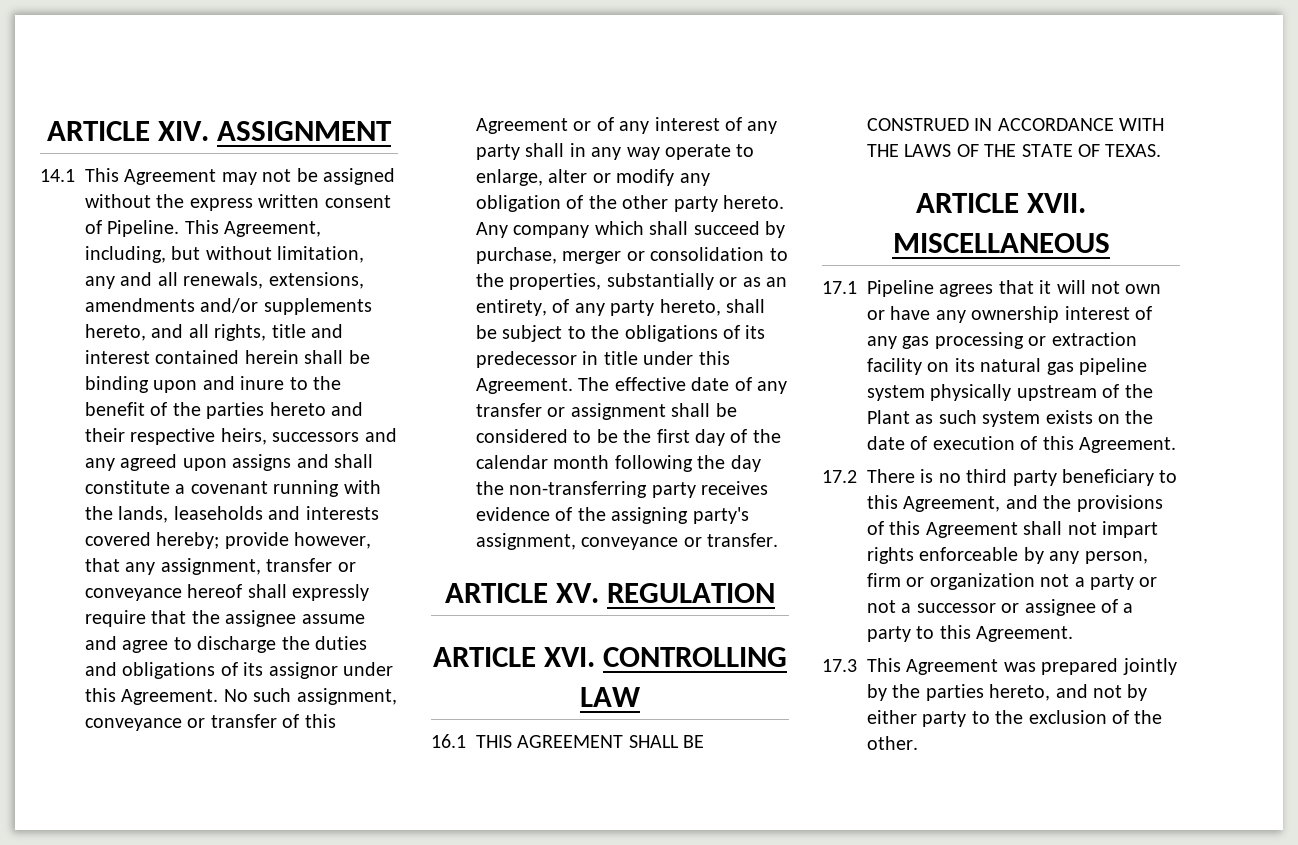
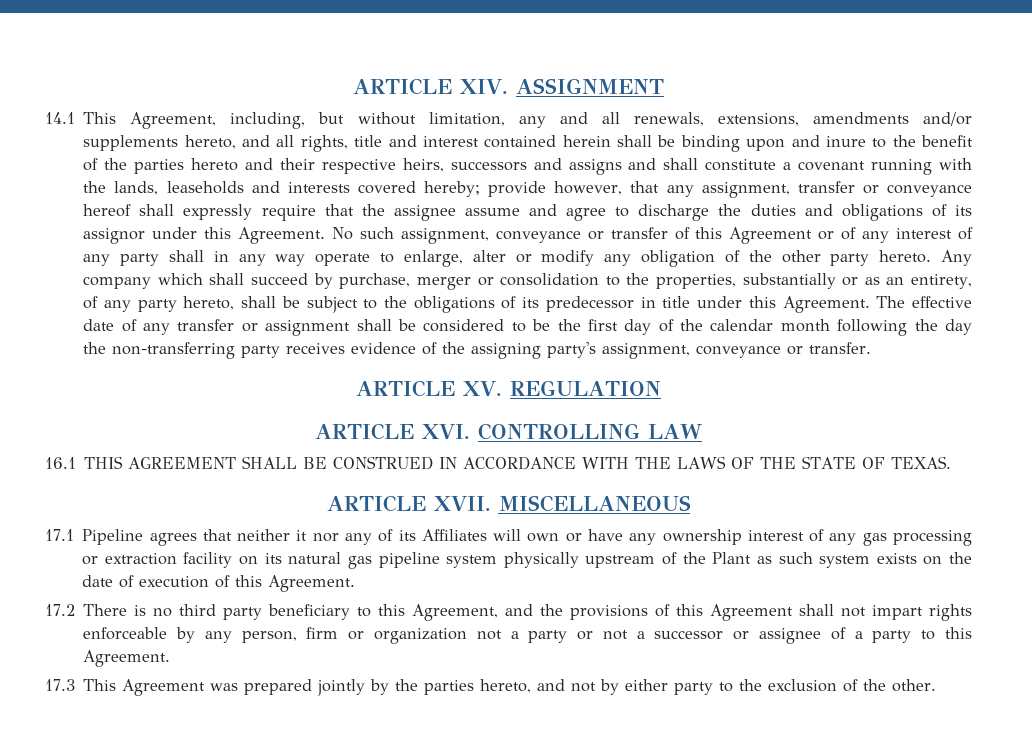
- 14.1 This Agreement may not be assigned without the express written consent of Pipeline. This Agreement, including, but without limitation, any and all renewals, extensions, amendments and/or supplements hereto, and all rights, title and interest contained herein shall be binding upon and inure to the benefit of the parties hereto and their respective heirs, successors and any agreed upon assigns and shall constitute a covenant running with the lands, leaseholds and interests covered hereby;
+ 14.1 This Agreement, including, but without limitation, any and all renewals, extensions, amendments and/or supplements hereto, and all rights, title and interest contained herein shall be binding upon and inure to the benefit of the parties hereto and their respective heirs, successors and assigns and shall constitute a covenant running with the lands, leaseholds and interests covered hereby;
- 17.1 Pipeline agrees that it will not own or have any ownership interest of any gas processing or extraction facility on its natural gas pipeline system physically upstream of the Plant as such system exists on the date of execution of this Agreement.
+ 17.1 Pipeline agrees that neither it nor any of its Affiliates will own or have any ownership interest of any gas processing or extraction facility on its natural gas pipeline system physically upstream of the Plant as such system exists on the date of execution of this Agreement.

